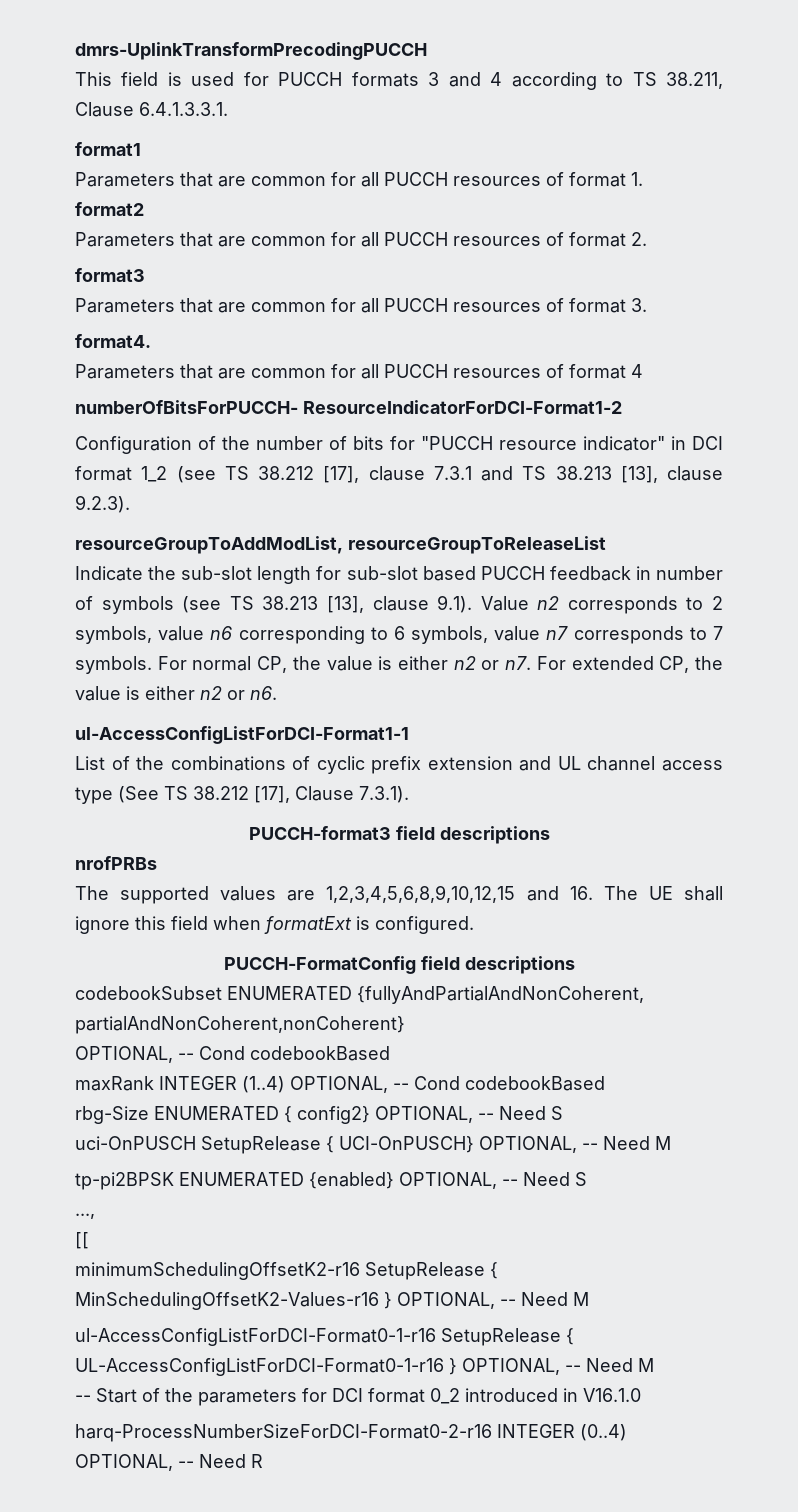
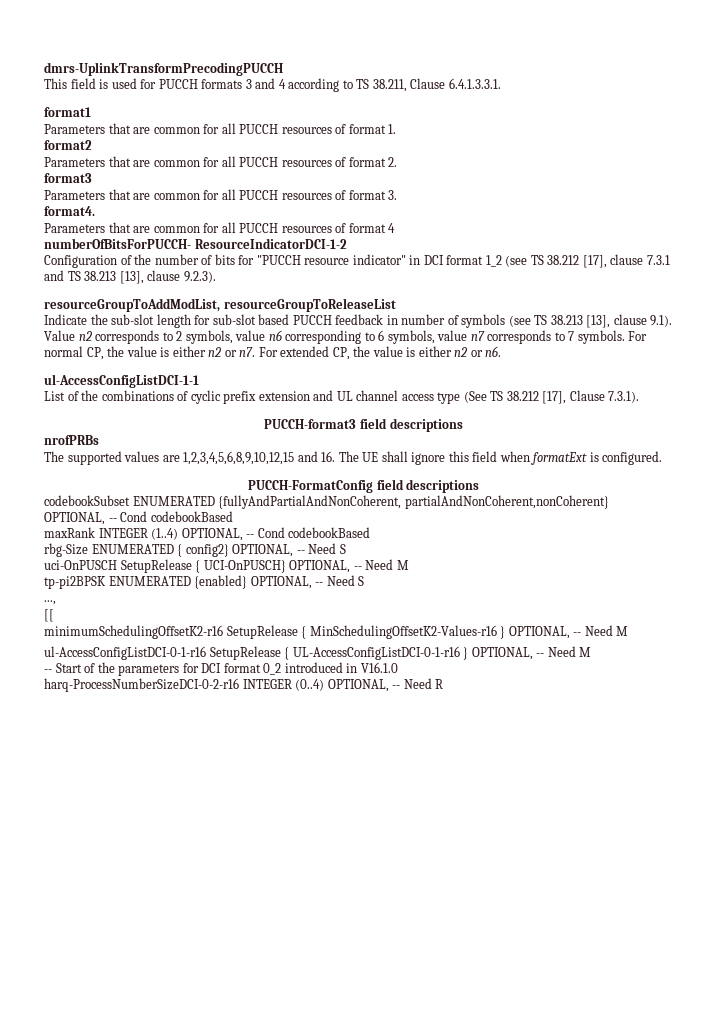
- numberOfBitsForPUCCH- ResourceIndicatorForDCI-Format1-2
+ numberOfBitsForPUCCH- ResourceIndicatorDCI-1-2
- ul-AccessConfigListForDCI-Format1-1
+ ul-AccessConfigListDCI-1-1
- ul-AccessConfigListForDCI-Format0-1-r16 SetupRelease { UL-AccessConfigListForDCI-Format0-1-r16 } OPTIONAL, -- Need M
+ ul-AccessConfigListDCI-0-1-r16 SetupRelease { UL-AccessConfigListDCI-0-1-r16 } OPTIONAL, -- Need M
- harq-ProcessNumberSizeForDCI-Format0-2-r16 INTEGER (0..4) OPTIONAL, -- Need R
+ harq-ProcessNumberSizeDCI-0-2-r16 INTEGER (0..4) OPTIONAL, -- Need R

